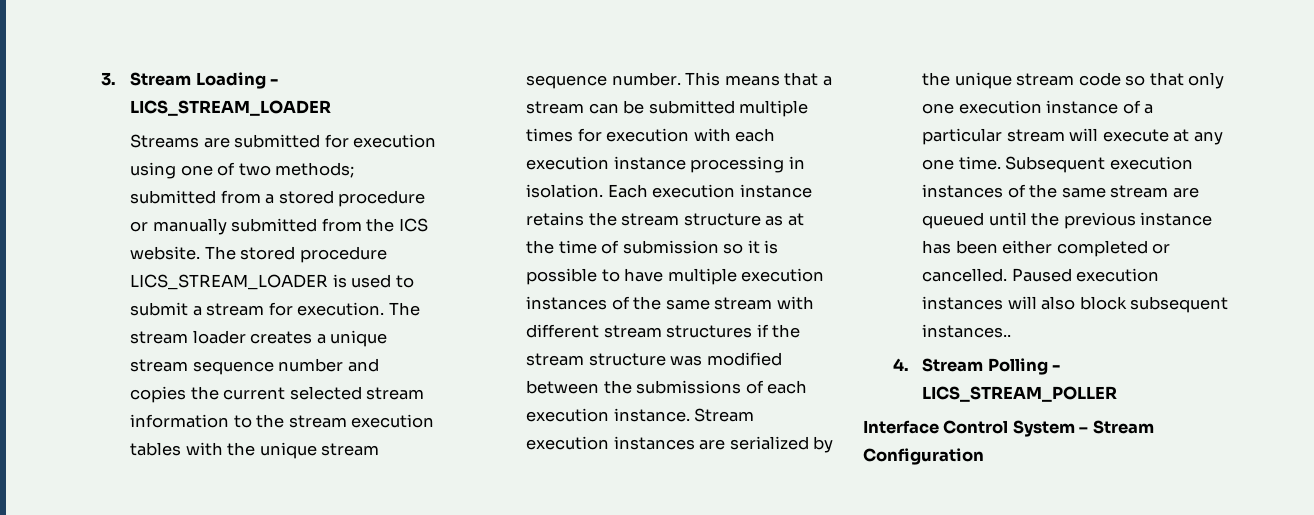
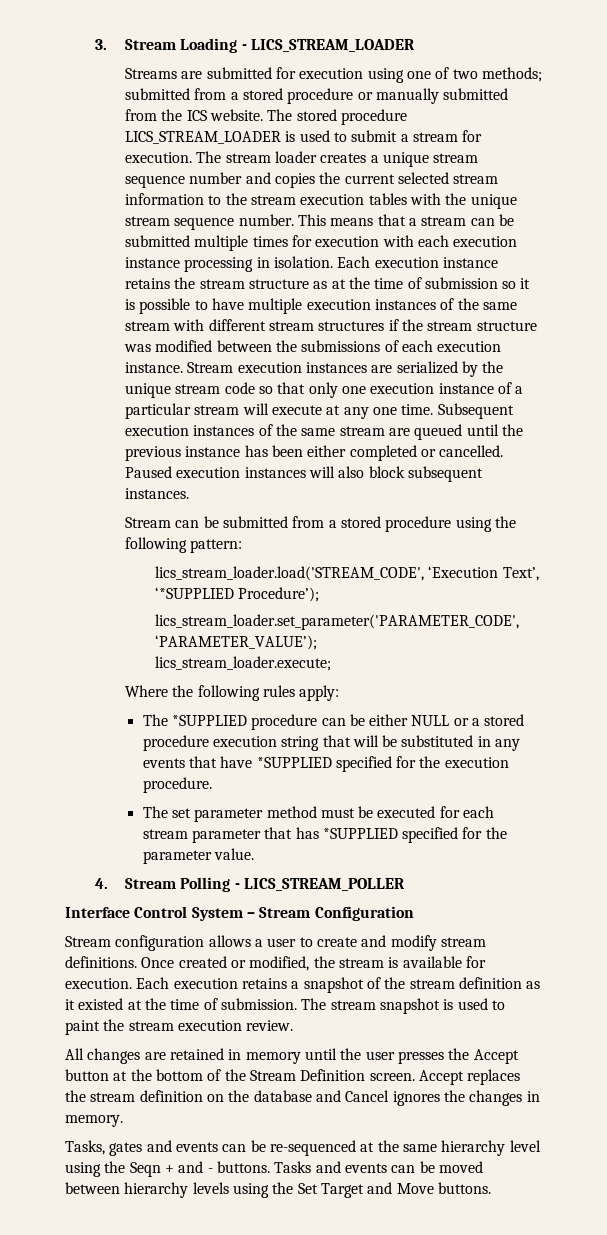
- Paused execution instances will also block subsequent instances..
+ Paused execution instances will also block subsequent instances.
+ Stream can be submitted from a stored procedure using the following pattern:
+ lics_stream_loader.load('STREAM_CODE', ‘Execution Text’, ‘*SUPPLIED Procedure’);
+ lics_stream_loader.set_parameter('PARAMETER_CODE', ‘PARAMETER_VALUE’);
+ lics_stream_loader.execute;
+ Where the following rules apply:
+ The *SUPPLIED procedure can be either NULL or a stored procedure execution string that will be substituted in any events that have *SUPPLIED specified for the execution procedure.
+ The set parameter method must be executed for each stream parameter that has *SUPPLIED specified for the parameter value.
+ Stream configuration allows a user to create and modify stream definitions. Once created or modified, the stream is available for execution. Each execution retains a snapshot of the stream definition as it existed at the time of submission. The stream snapshot is used to paint the stream execution review.
+ All changes are retained in memory until the user presses the Accept button at the bottom of the Stream Definition screen. Accept replaces the stream definition on the database and Cancel ignores the changes in memory.
+ Tasks, gates and events can be re-sequenced at the same hierarchy level using the Seqn + and - buttons. Tasks and events can be moved between hierarchy levels using the Set Target and Move buttons.

